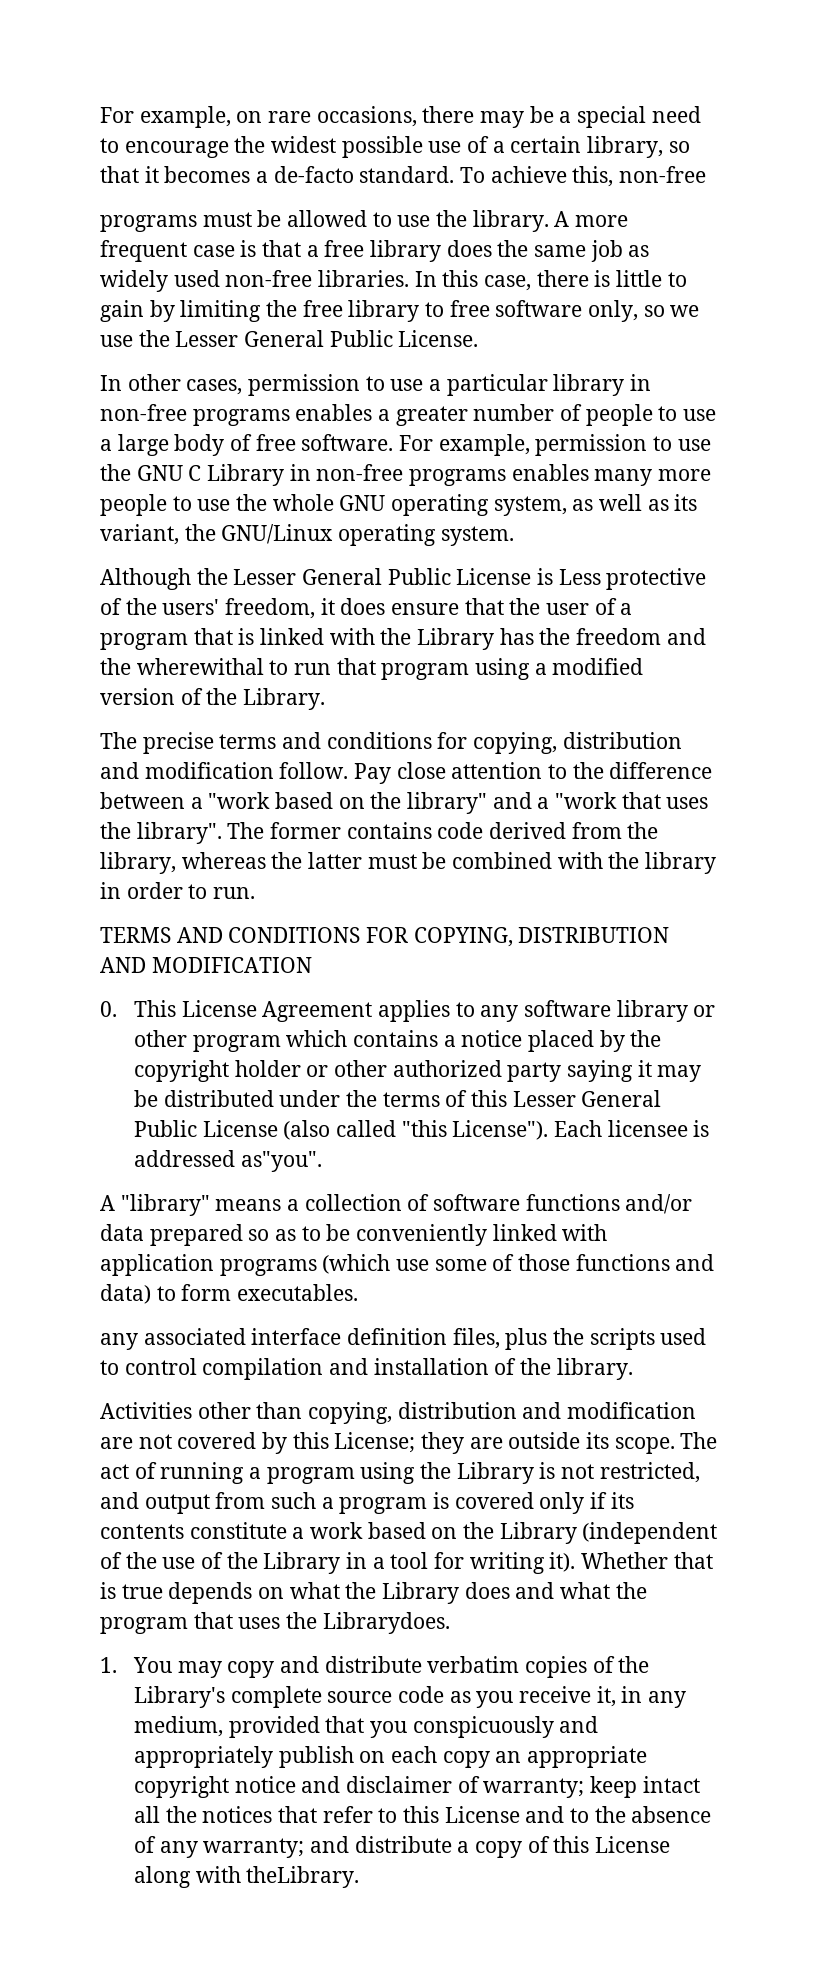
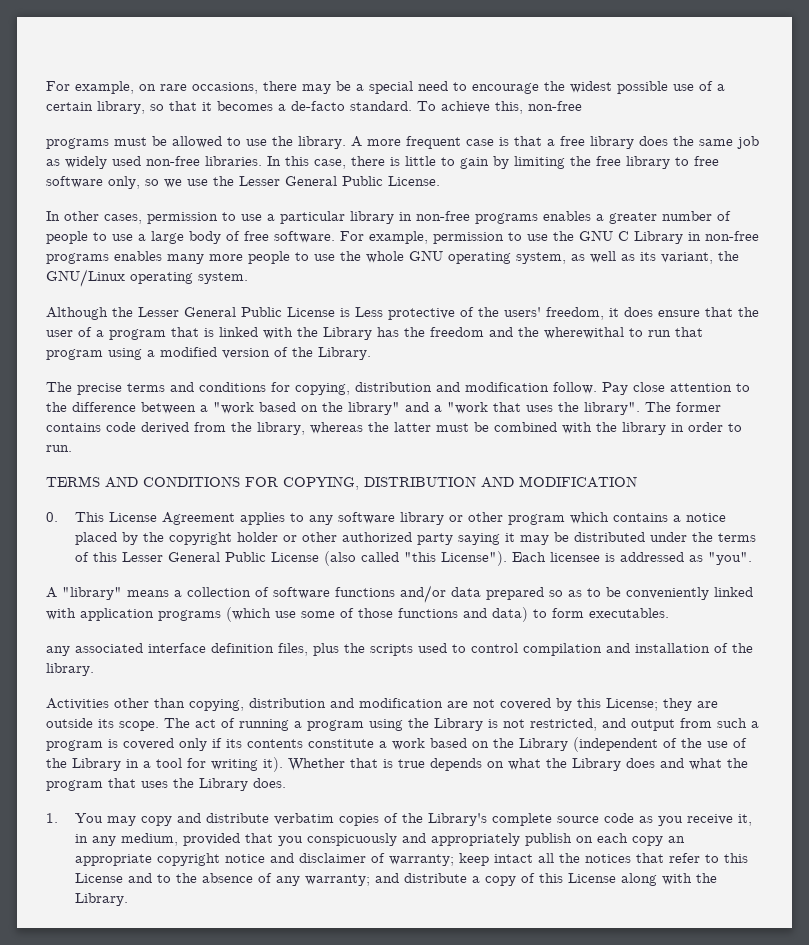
- Each licensee is addressed as"you".
+ Each licensee is addressed as "you".
- Whether that is true depends on what the Library does and what the program that uses the Librarydoes.
+ Whether that is true depends on what the Library does and what the program that uses the Library does.
- and distribute a copy of this License along with theLibrary.
+ and distribute a copy of this License along with the Library.

